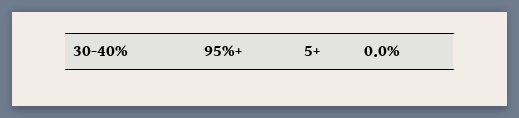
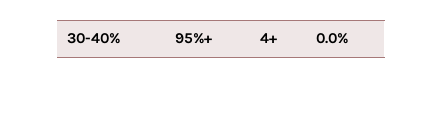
- 30-40% | 95%+ | 5+ | 0.0%
+ 30-40% | 95%+ | 4+ | 0.0%

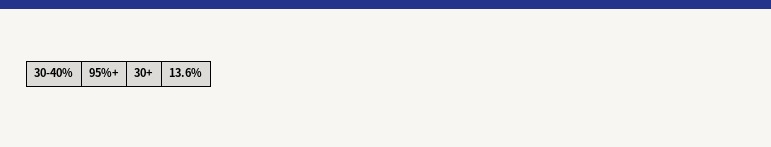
- 30-40% | 95%+ | 4+ | 0.0%
+ 30-40% | 95%+ | 30+ | 13.6%

